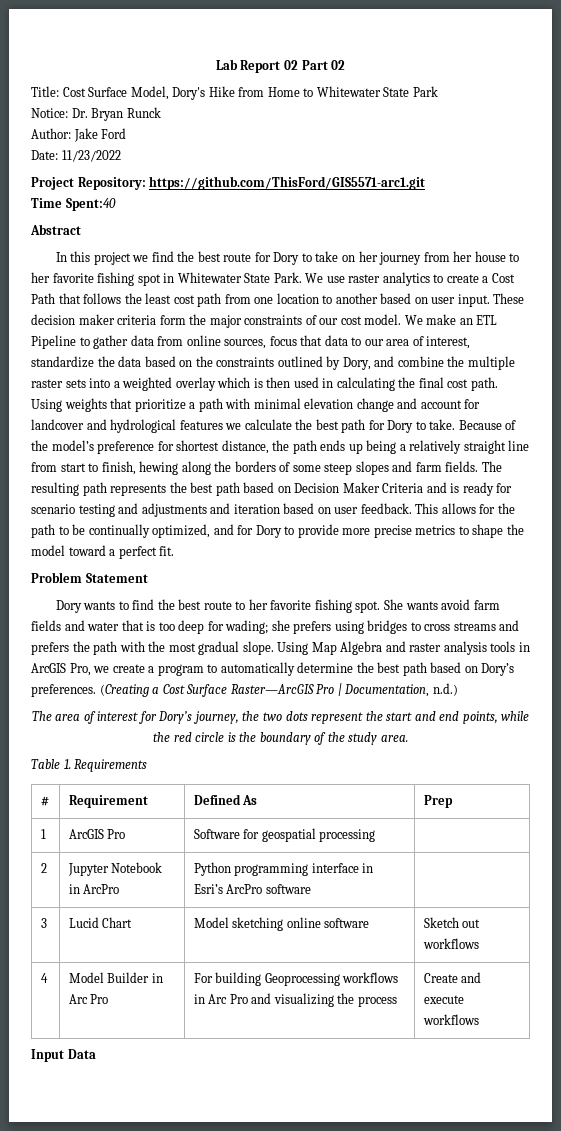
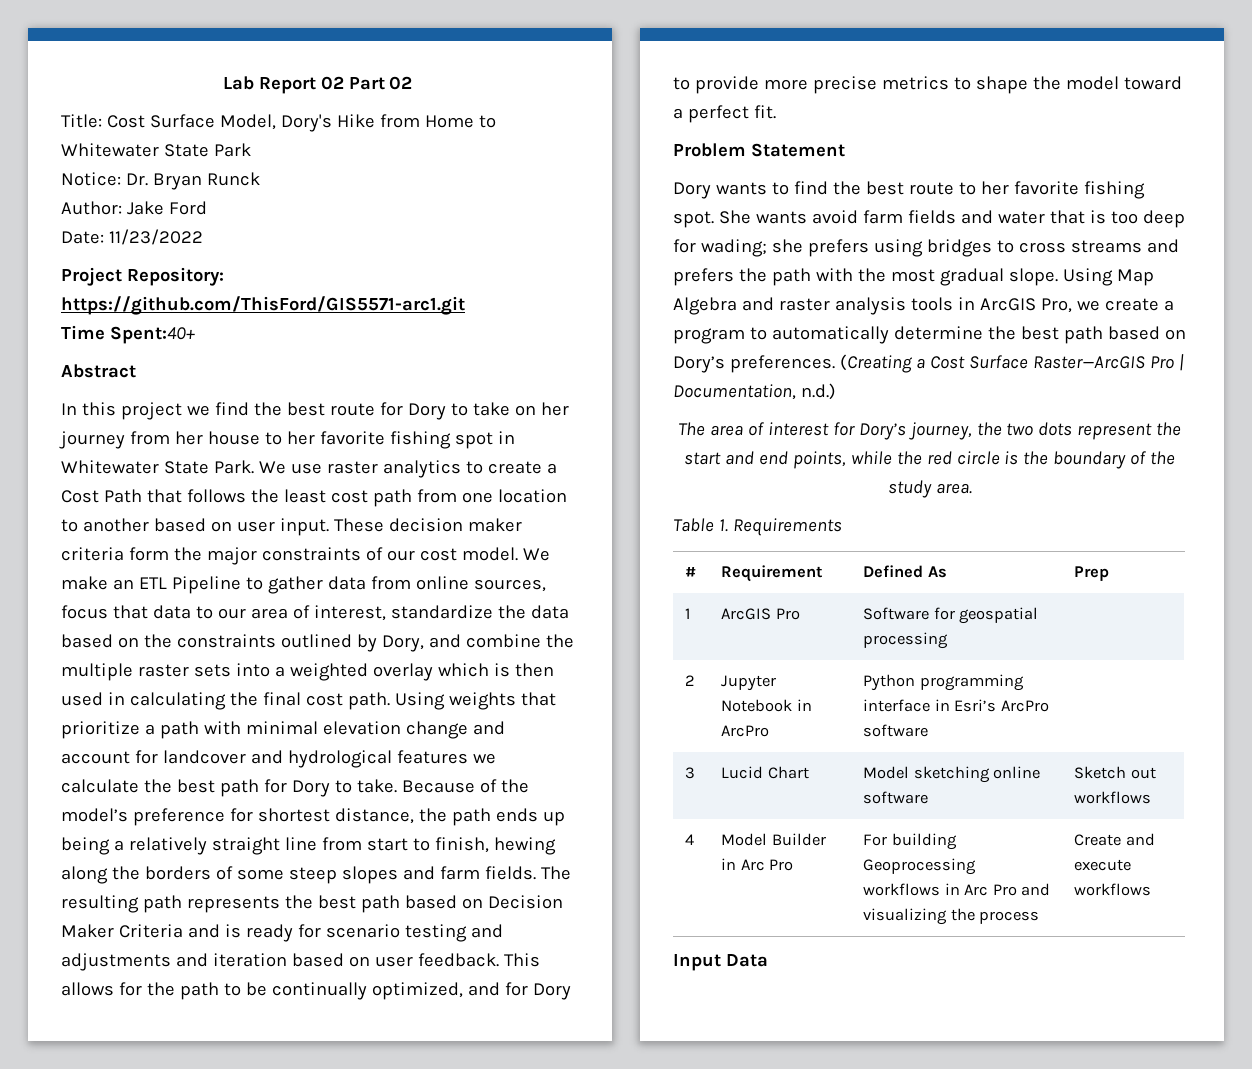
- Time Spent:40
+ Time Spent:40+

